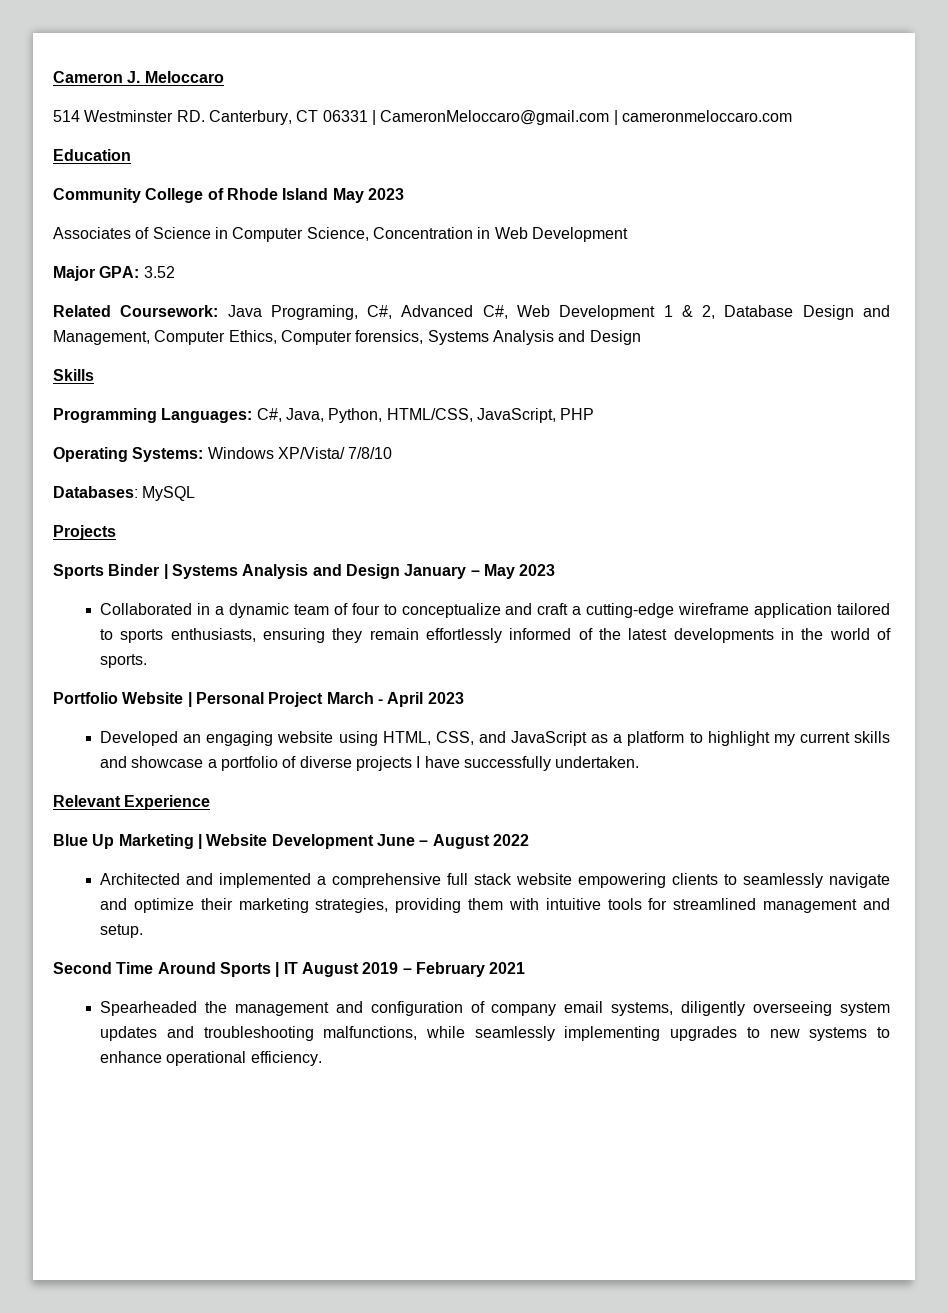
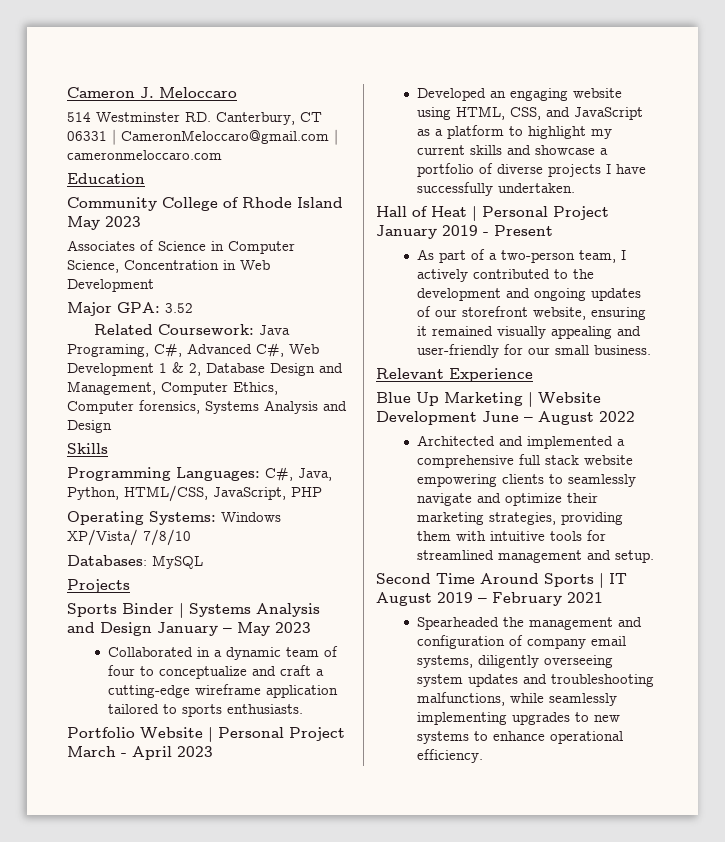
- Collaborated in a dynamic team of four to conceptualize and craft a cutting-edge wireframe application tailored to sports enthusiasts, ensuring they remain effortlessly informed of the latest developments in the world of sports.
+ Collaborated in a dynamic team of four to conceptualize and craft a cutting-edge wireframe application tailored to sports enthusiasts.
+ Hall of Heat | Personal Project January 2019 - Present
+ As part of a two-person team, I actively contributed to the development and ongoing updates of our storefront website, ensuring it remained visually appealing and user-friendly for our small business.

